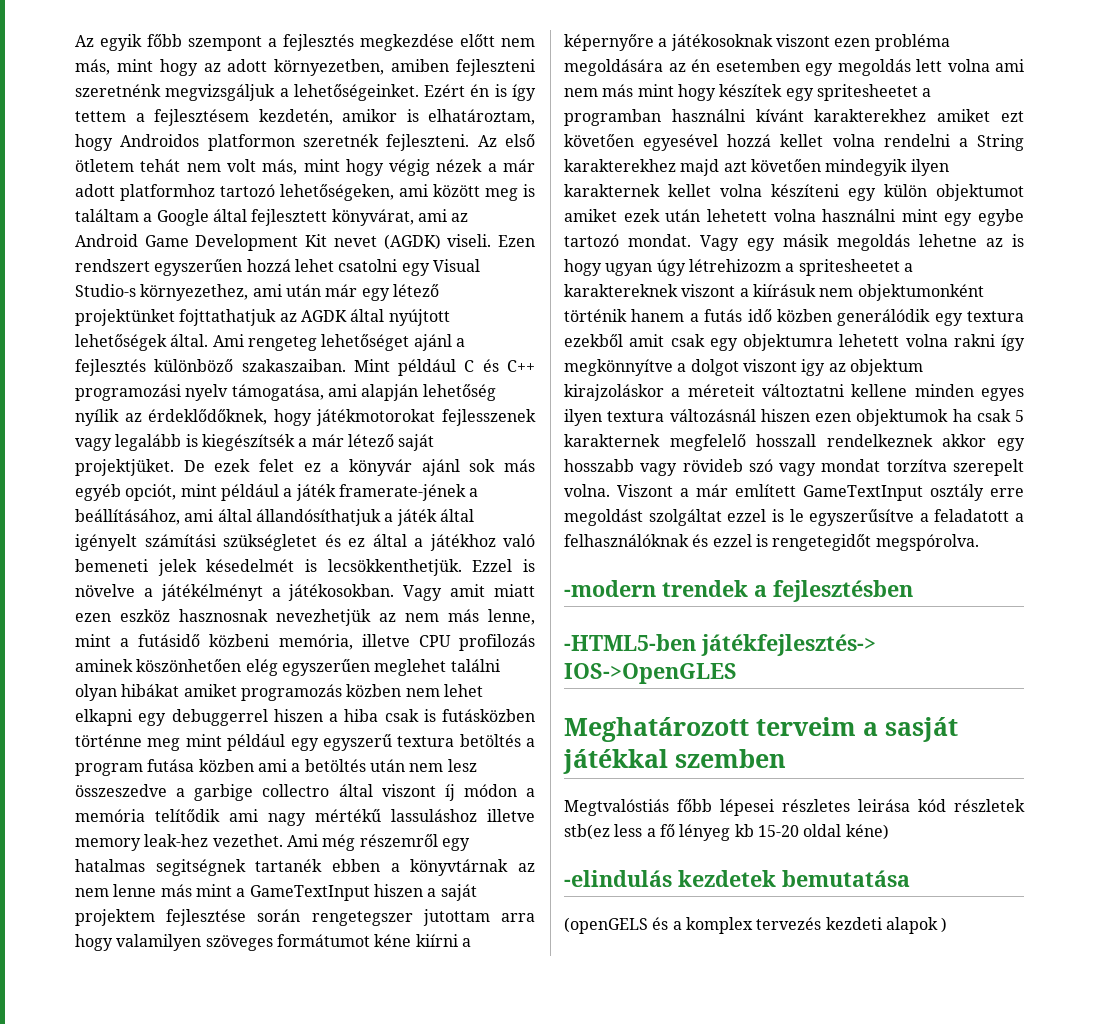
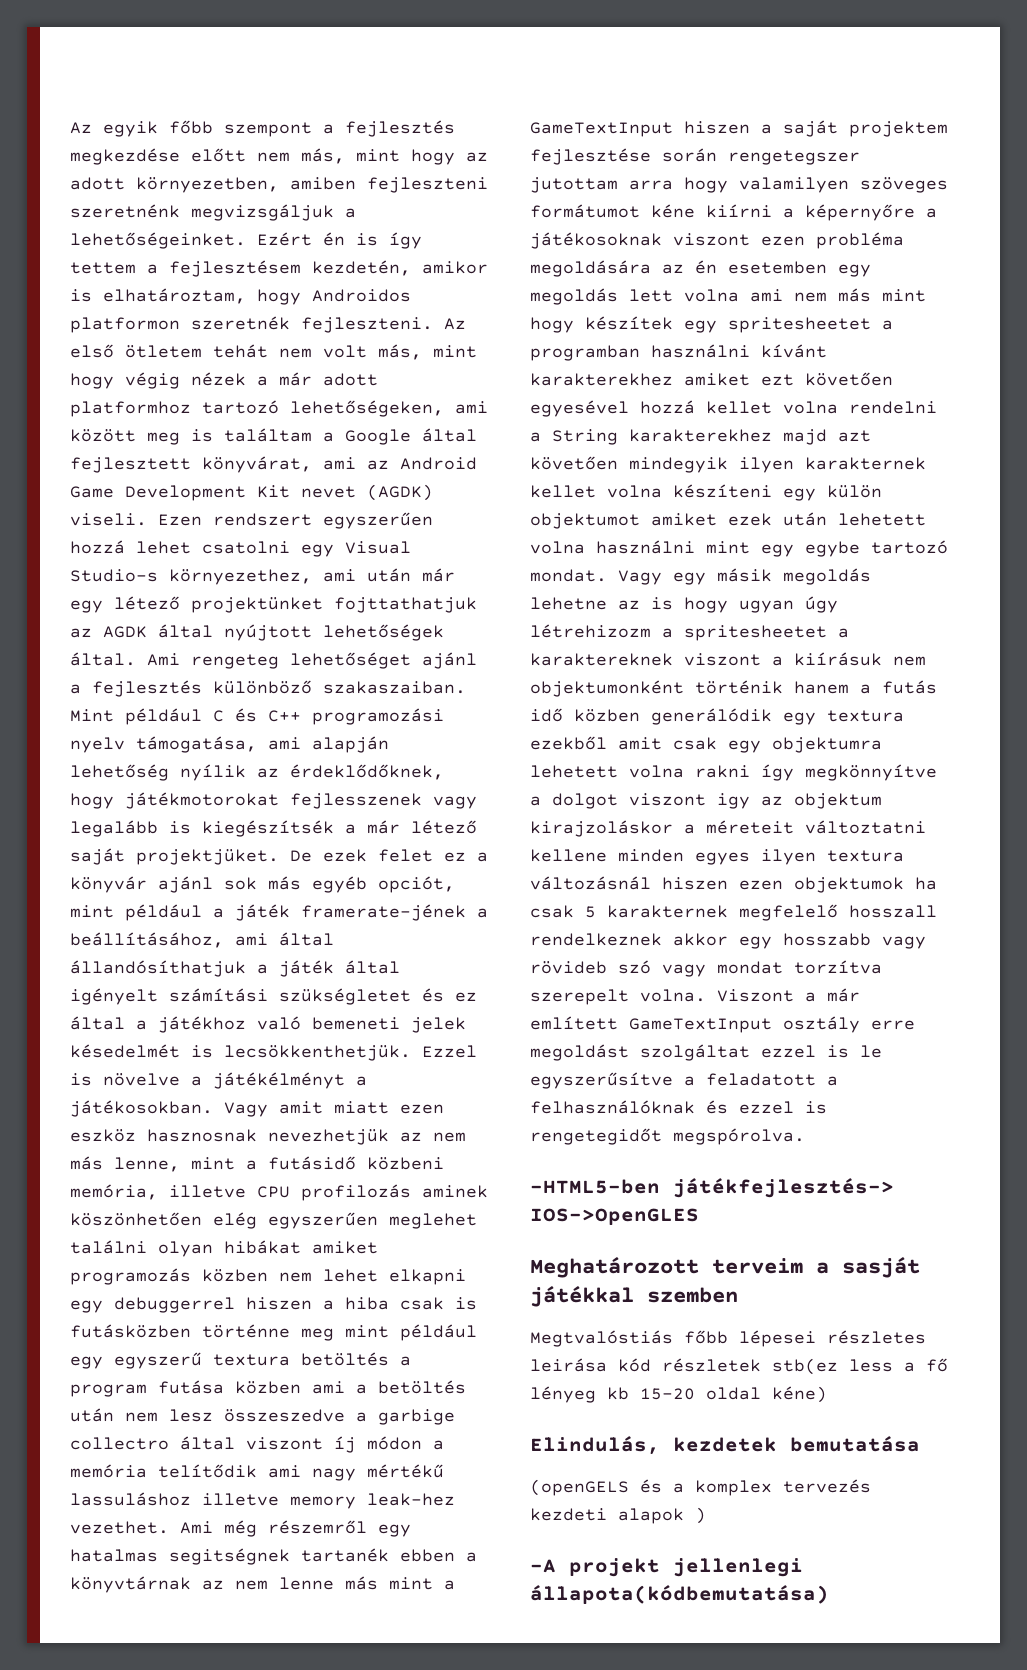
- -modern trendek a fejlesztésben
- -elindulás kezdetek bemutatása
+ Elindulás, kezdetek bemutatása
+ -A projekt jellenlegi állapota(kódbemutatása)

